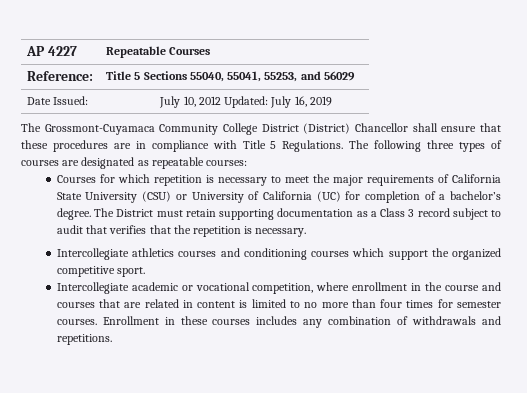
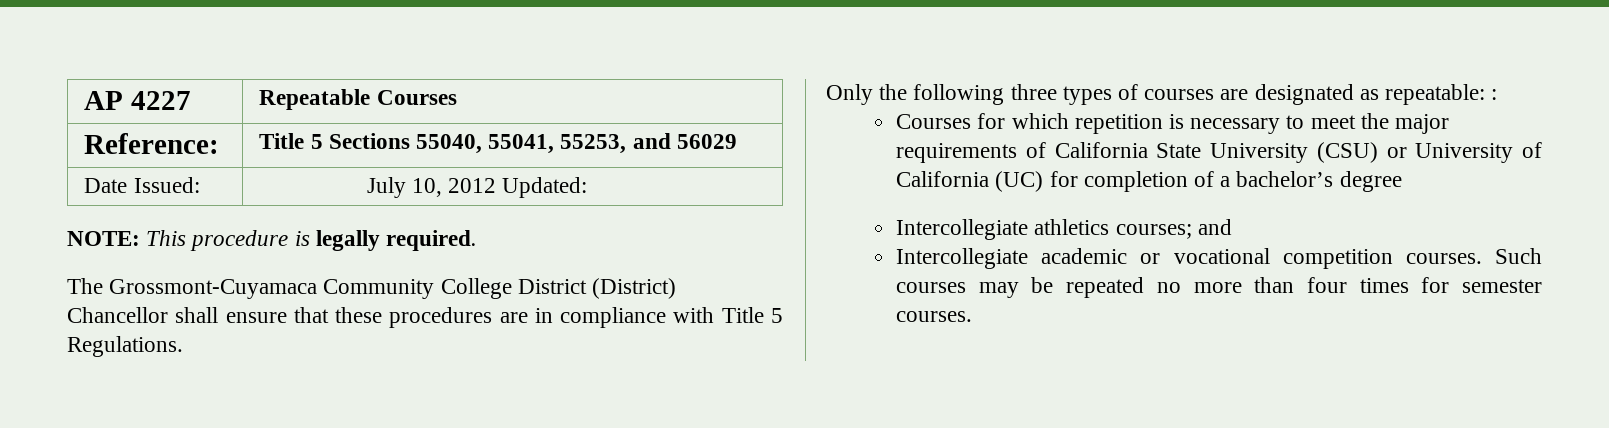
- Date Issued: | July 10, 2012 Updated: July 16, 2019
+ Date Issued: | July 10, 2012 Updated:
+ NOTE: This procedure is legally required.
- The Grossmont-Cuyamaca Community College District (District) Chancellor shall ensure that these procedures are in compliance with Title 5 Regulations. The following three types of courses are designated as repeatable courses:
+ The Grossmont-Cuyamaca Community College District (District) Chancellor shall ensure that these procedures are in compliance with Title 5 Regulations.
+ Only the following three types of courses are designated as repeatable: :
- Courses for which repetition is necessary to meet the major requirements of California State University (CSU) or University of California (UC) for completion of a bachelor’s degree. The District must retain supporting documentation as a Class 3 record subject to audit that verifies that the repetition is necessary.
+ Courses for which repetition is necessary to meet the major requirements of California State University (CSU) or University of California (UC) for completion of a bachelor’s degree
- Intercollegiate athletics courses and conditioning courses which support the organized competitive sport.
- Intercollegiate academic or vocational competition, where enrollment in the course and courses that are related in content is limited to no more than four times for semester courses. Enrollment in these courses includes any combination of withdrawals and repetitions.
+ Intercollegiate athletics courses; and
+ Intercollegiate academic or vocational competition courses. Such courses may be repeated no more than four times for semester courses.

